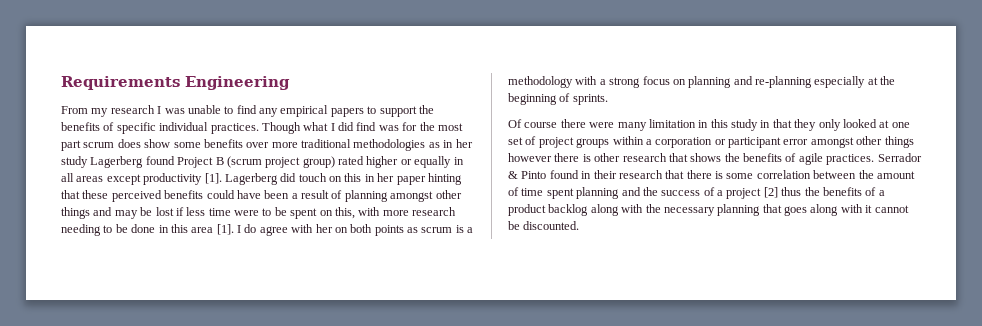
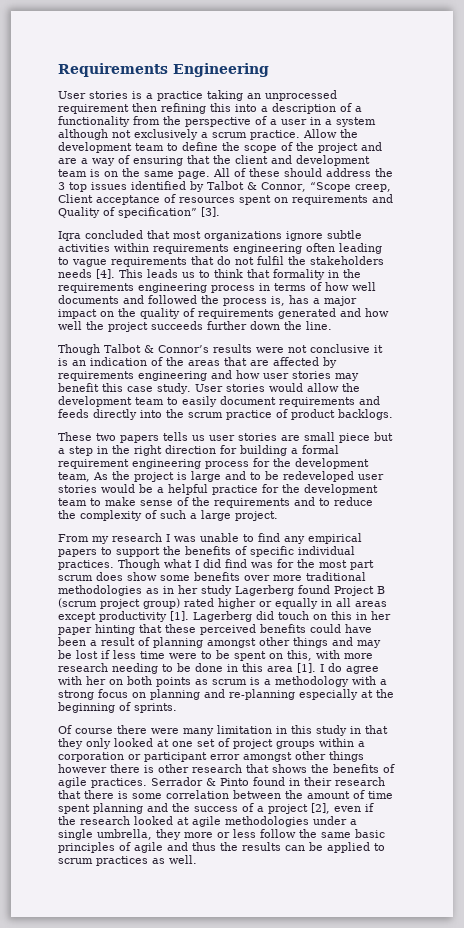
+ User stories is a practice taking an unprocessed requirement then refining this into a description of a functionality from the perspective of a user in a system although not exclusively a scrum practice. Allow the development team to define the scope of the project and are a way of ensuring that the client and development team is on the same page. All of these should address the 3 top issues identified by Talbot & Connor, “Scope creep, Client acceptance of resources spent on requirements and Quality of specification” [3].
+ Iqra concluded that most organizations ignore subtle activities within requirements engineering often leading to vague requirements that do not fulfil the stakeholders needs [4]. This leads us to think that formality in the requirements engineering process in terms of how well documents and followed the process is, has a major impact on the quality of requirements generated and how well the project succeeds further down the line.
+ Though Talbot & Connor’s results were not conclusive it is an indication of the areas that are affected by requirements engineering and how user stories may benefit this case study. User stories would allow the development team to easily document requirements and feeds directly into the scrum practice of product backlogs.
+ These two papers tells us user stories are small piece but a step in the right direction for building a formal requirement engineering process for the development team, As the project is large and to be redeveloped user stories would be a helpful practice for the development team to make sense of the requirements and to reduce the complexity of such a large project.
- Serrador & Pinto found in their research that there is some correlation between the amount of time spent planning and the success of a project [2] thus the benefits of a product backlog along with the necessary planning that goes along with it cannot be discounted.
+ Serrador & Pinto found in their research that there is some correlation between the amount of time spent planning and the success of a project [2], even if the research looked at agile methodologies under a single umbrella, they more or less follow the same basic principles of agile and thus the results can be applied to scrum practices as well.

